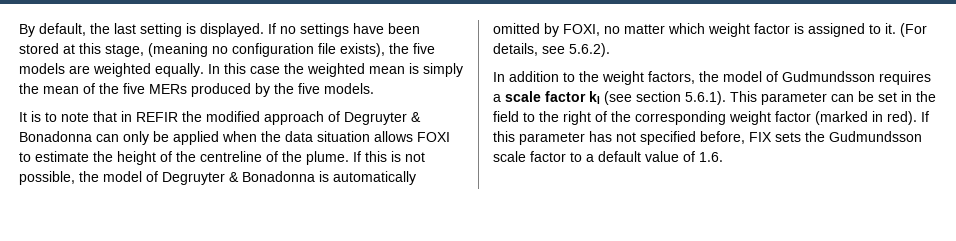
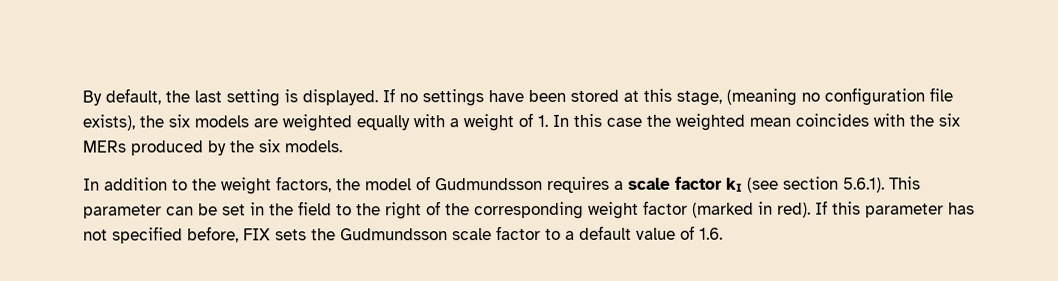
- If no settings have been stored at this stage, (meaning no configuration file exists), the five models are weighted equally. In this case the weighted mean is simply the mean of the five MERs produced by the five models.
+ If no settings have been stored at this stage, (meaning no configuration file exists), the six models are weighted equally with a weight of 1. In this case the weighted mean coincides with the six MERs produced by the six models.
- It is to note that in REFIR the modified approach of Degruyter & Bonadonna can only be applied when the data situation allows FOXI to estimate the height of the centreline of the plume. If this is not possible, the model of Degruyter & Bonadonna is automatically omitted by FOXI, no matter which weight factor is assigned to it. (For details, see 5.6.2).

